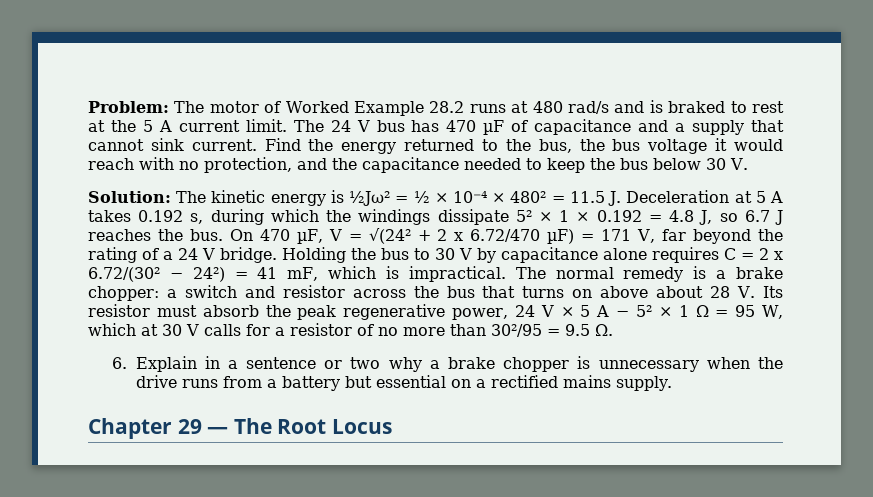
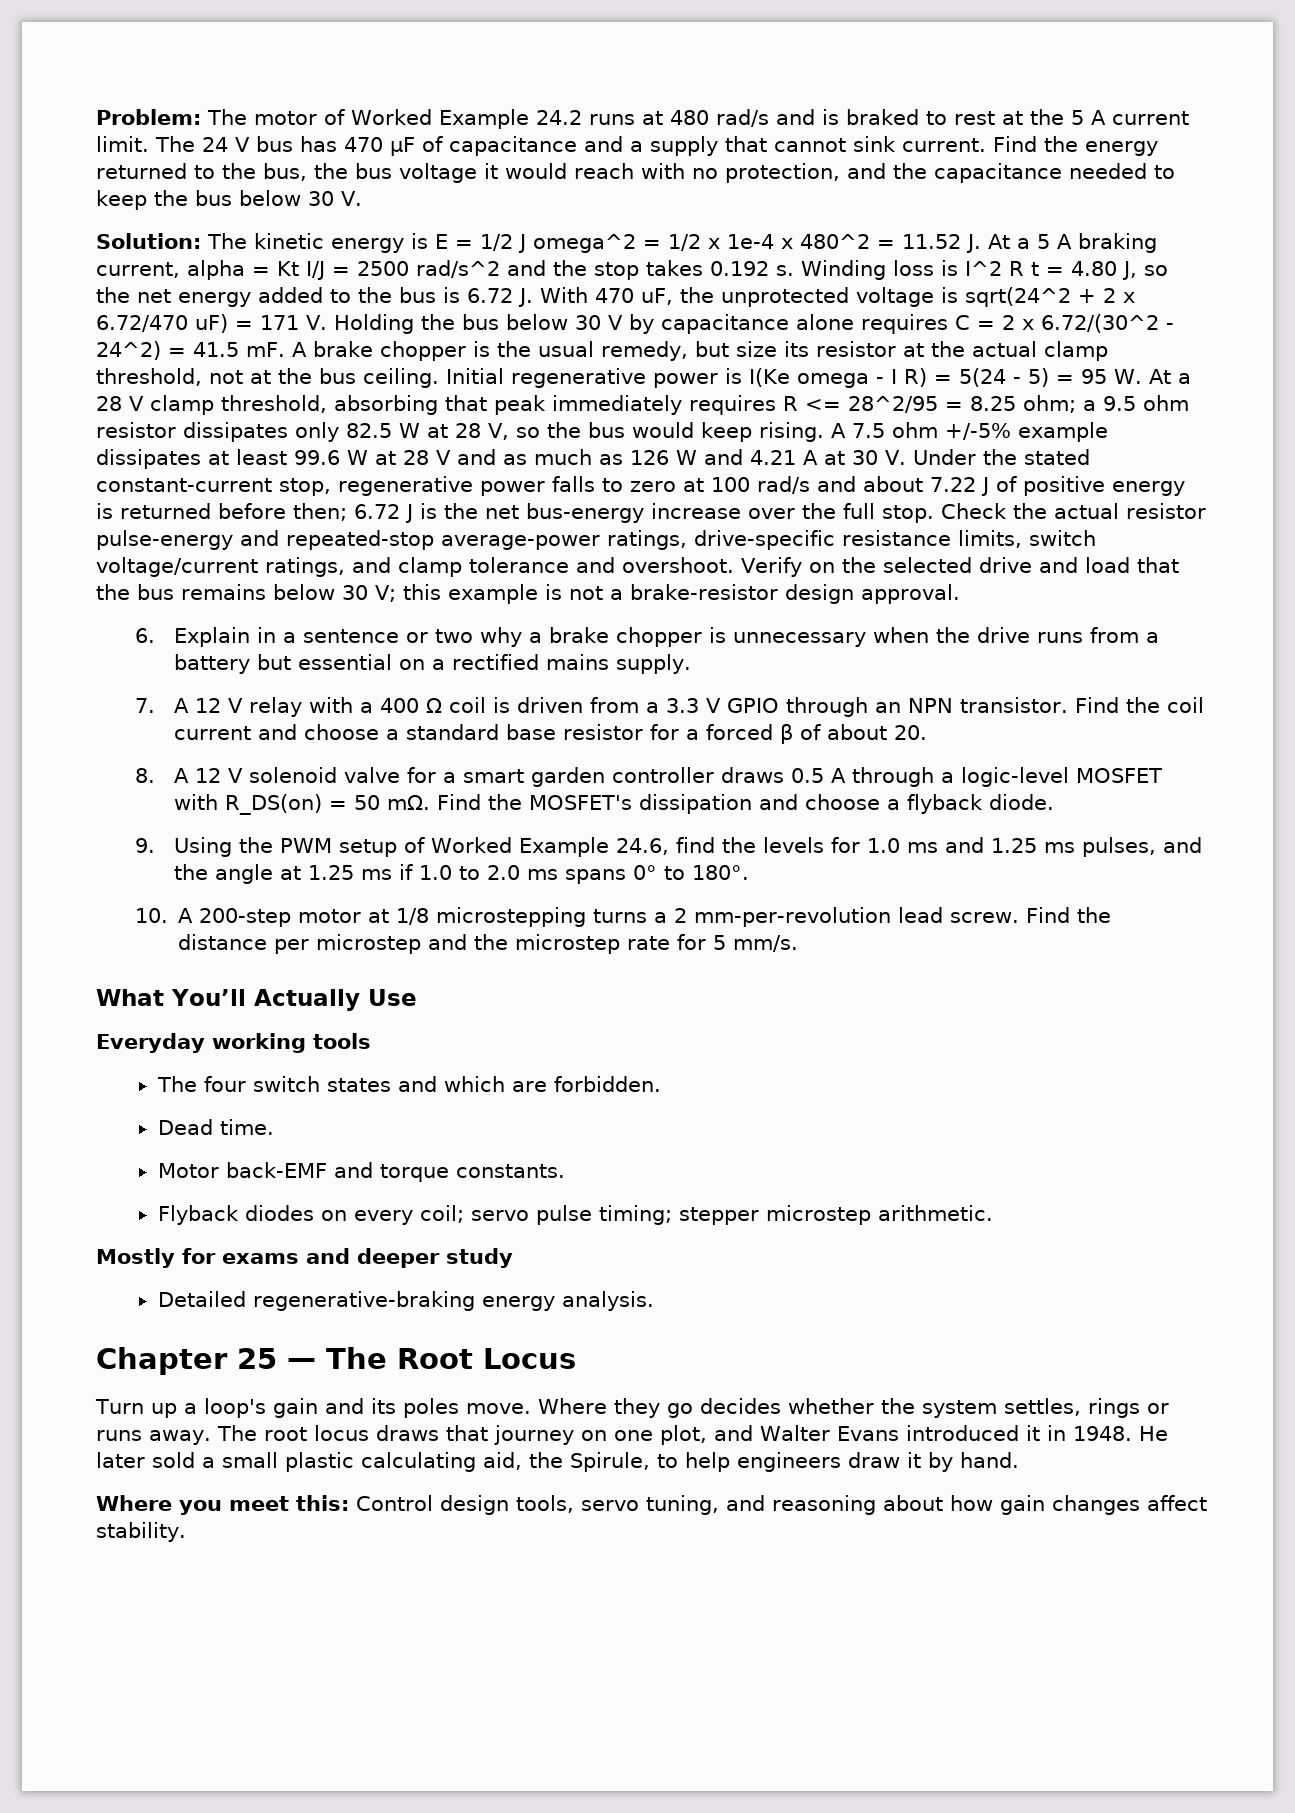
- Problem: The motor of Worked Example 28.2 runs at 480 rad/s and is braked to rest at the 5 A current limit.
+ Problem: The motor of Worked Example 24.2 runs at 480 rad/s and is braked to rest at the 5 A current limit.
- Solution: The kinetic energy is ½Jω² = ½ × 10⁻⁴ × 480² = 11.5 J. Deceleration at 5 A takes 0.192 s, during which the windings dissipate 5² × 1 × 0.192 = 4.8 J, so 6.7 J reaches the bus. On 470 µF, V = √(24² + 2 x 6.72/470 µF) = 171 V, far beyond the rating of a 24 V bridge. Holding the bus to 30 V by capacitance alone requires C = 2 x 6.72/(30² − 24²) = 41 mF, which is impractical. The normal remedy is a brake chopper: a switch and resistor across the bus that turns on above about 28 V. Its resistor must absorb the peak regenerative power, 24 V × 5 A − 5² × 1 Ω = 95 W, which at 30 V calls for a resistor of no more than 30²/95 = 9.5 Ω.
+ Solution: The kinetic energy is E = 1/2 J omega^2 = 1/2 x 1e-4 x 480^2 = 11.52 J. At a 5 A braking current, alpha = Kt I/J = 2500 rad/s^2 and the stop takes 0.192 s. Winding loss is I^2 R t = 4.80 J, so the net energy added to the bus is 6.72 J. With 470 uF, the unprotected voltage is sqrt(24^2 + 2 x 6.72/470 uF) = 171 V. Holding the bus below 30 V by capacitance alone requires C = 2 x 6.72/(30^2 - 24^2) = 41.5 mF. A brake chopper is the usual remedy, but size its resistor at the actual clamp threshold, not at the bus ceiling. Initial regenerative power is I(Ke omega - I R) = 5(24 - 5) = 95 W. At a 28 V clamp threshold, absorbing that peak immediately requires R <= 28^2/95 = 8.25 ohm; a 9.5 ohm resistor dissipates only 82.5 W at 28 V, so the bus would keep rising. A 7.5 ohm +/-5% example dissipates at least 99.6 W at 28 V and as much as 126 W and 4.21 A at 30 V. Under the stated constant-current stop, regenerative power falls to zero at 100 rad/s and about 7.22 J of positive energy is returned before then; 6.72 J is the net bus-energy increase over the full stop. Check the actual resistor pulse-energy and repeated-stop average-power ratings, drive-specific resistance limits, switch voltage/current ratings, and clamp tolerance and overshoot. Verify on the selected drive and load that the bus remains below 30 V; this example is not a brake-resistor design approval.
+ 7. A 12 V relay with a 400 Ω coil is driven from a 3.3 V GPIO through an NPN transistor. Find the coil current and choose a standard base resistor for a forced β of about 20.
+ 8. A 12 V solenoid valve for a smart garden controller draws 0.5 A through a logic-level MOSFET with R_DS(on) = 50 mΩ. Find the MOSFET's dissipation and choose a flyback diode.
+ 9. Using the PWM setup of Worked Example 24.6, find the levels for 1.0 ms and 1.25 ms pulses, and the angle at 1.25 ms if 1.0 to 2.0 ms spans 0° to 180°.
+ 10. A 200-step motor at 1/8 microstepping turns a 2 mm-per-revolution lead screw. Find the distance per microstep and the microstep rate for 5 mm/s.
+ What You’ll Actually Use
+ Everyday working tools
+ The four switch states and which are forbidden.
+ Dead time.
+ Motor back-EMF and torque constants.
+ Flyback diodes on every coil; servo pulse timing; stepper microstep arithmetic.
+ Mostly for exams and deeper study
+ Detailed regenerative-braking energy analysis.
- Chapter 29 — The Root Locus
+ Chapter 25 — The Root Locus
+ Turn up a loop's gain and its poles move. Where they go decides whether the system settles, rings or runs away. The root locus draws that journey on one plot, and Walter Evans introduced it in 1948. He later sold a small plastic calculating aid, the Spirule, to help engineers draw it by hand.
+ Where you meet this: Control design tools, servo tuning, and reasoning about how gain changes affect stability.

